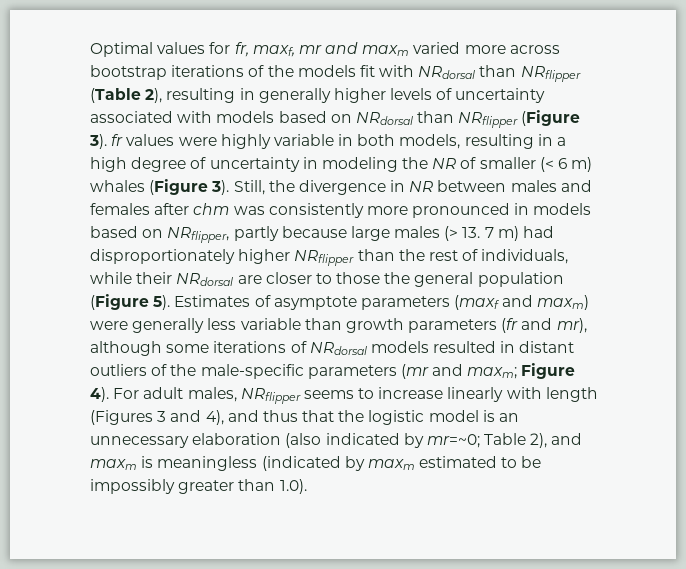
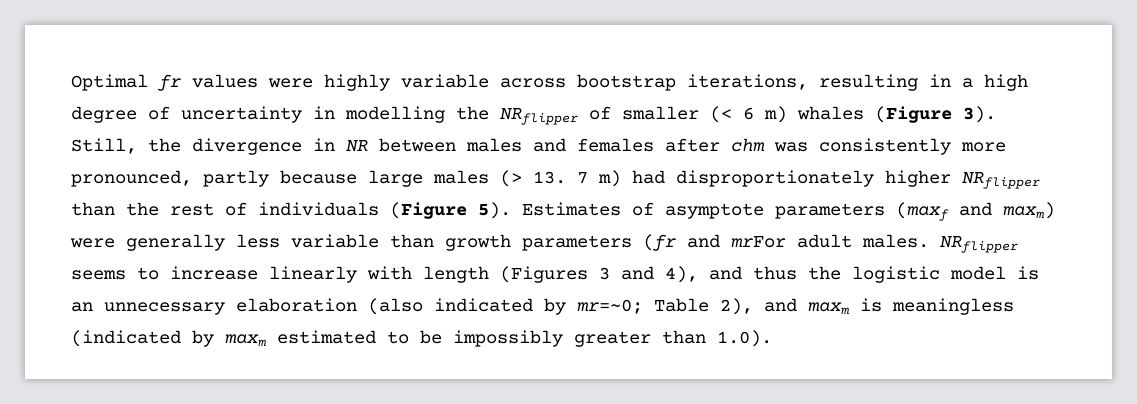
- Optimal values for fr, maxf, mr and maxm varied more across bootstrap iterations of the models fit with NRdorsal than NRflipper (Table 2), resulting in generally higher levels of uncertainty associated with models based on NRdorsal than NRflipper (Figure 3). fr values were highly variable in both models, resulting in a high degree of uncertainty in modeling the NR of smaller (< 6 m) whales (Figure 3).
+ Optimal fr values were highly variable across bootstrap iterations, resulting in a high degree of uncertainty in modelling the NRflipper of smaller (< 6 m) whales (Figure 3).
- Still, the divergence in NR between males and females after chm was consistently more pronounced in models based on NRflipper, partly because large males (> 13. 7 m) had disproportionately higher NRflipper than the rest of individuals, while their NRdorsal are closer to those the general population (Figure 5).
+ Still, the divergence in NR between males and females after chm was consistently more pronounced, partly because large males (> 13. 7 m) had disproportionately higher NRflipper than the rest of individuals (Figure 5).
- Estimates of asymptote parameters (maxf and maxm) were generally less variable than growth parameters (fr and mr), although some iterations of NRdorsal models resulted in distant outliers of the male-specific parameters (mr and maxm; Figure 4). For adult males, NRflipper seems to increase linearly with length (Figures 3 and 4), and thus that the logistic model is an unnecessary elaboration (also indicated by mr=~0; Table 2), and maxm is meaningless (indicated by maxm estimated to be impossibly greater than 1.0).
+ Estimates of asymptote parameters (maxf and maxm) were generally less variable than growth parameters (fr and mrFor adult males. NRflipper seems to increase linearly with length (Figures 3 and 4), and thus the logistic model is an unnecessary elaboration (also indicated by mr=~0; Table 2), and maxm is meaningless (indicated by maxm estimated to be impossibly greater than 1.0).

